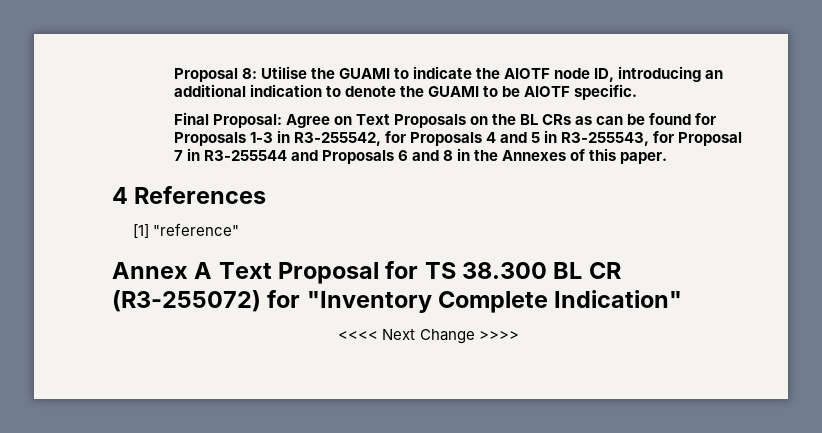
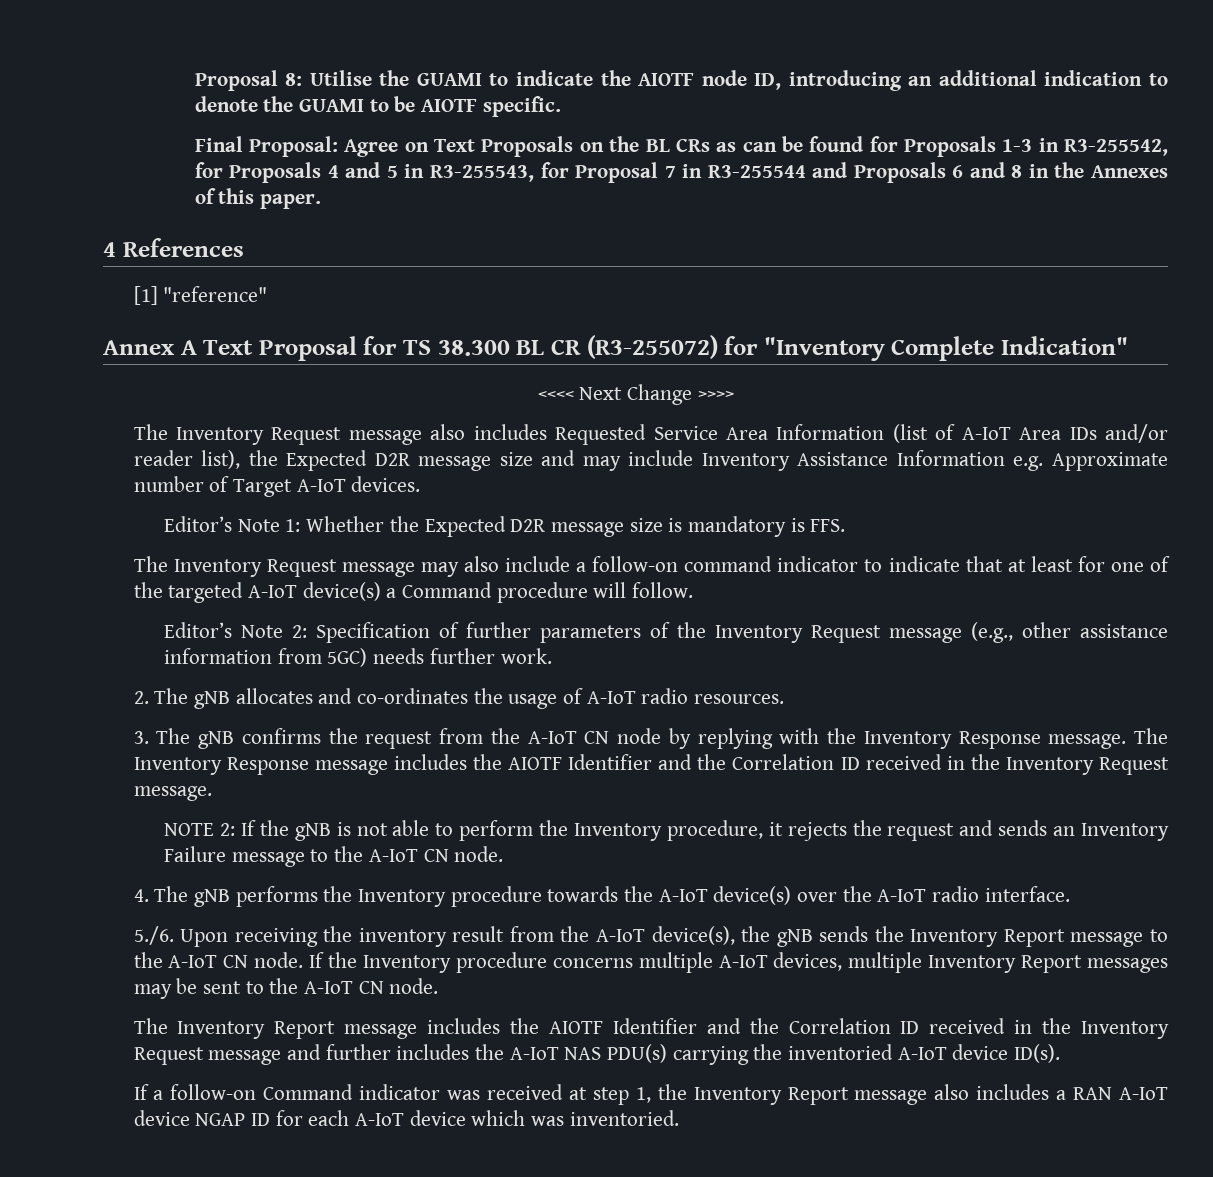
+ The Inventory Request message also includes Requested Service Area Information (list of A-IoT Area IDs and/or reader list), the Expected D2R message size and may include Inventory Assistance Information e.g. Approximate number of Target A-IoT devices.
+ Editor’s Note 1: Whether the Expected D2R message size is mandatory is FFS.
+ The Inventory Request message may also include a follow-on command indicator to indicate that at least for one of the targeted A-IoT device(s) a Command procedure will follow.
+ Editor’s Note 2: Specification of further parameters of the Inventory Request message (e.g., other assistance information from 5GC) needs further work.
+ 2. The gNB allocates and co-ordinates the usage of A-IoT radio resources.
+ 3. The gNB confirms the request from the A-IoT CN node by replying with the Inventory Response message. The Inventory Response message includes the AIOTF Identifier and the Correlation ID received in the Inventory Request message.
+ NOTE 2: If the gNB is not able to perform the Inventory procedure, it rejects the request and sends an Inventory Failure message to the A-IoT CN node.
+ 4. The gNB performs the Inventory procedure towards the A-IoT device(s) over the A-IoT radio interface.
+ 5./6. Upon receiving the inventory result from the A-IoT device(s), the gNB sends the Inventory Report message to the A-IoT CN node. If the Inventory procedure concerns multiple A-IoT devices, multiple Inventory Report messages may be sent to the A-IoT CN node.
+ The Inventory Report message includes the AIOTF Identifier and the Correlation ID received in the Inventory Request message and further includes the A-IoT NAS PDU(s) carrying the inventoried A-IoT device ID(s).
+ If a follow-on Command indicator was received at step 1, the Inventory Report message also includes a RAN A-IoT device NGAP ID for each A-IoT device which was inventoried.

